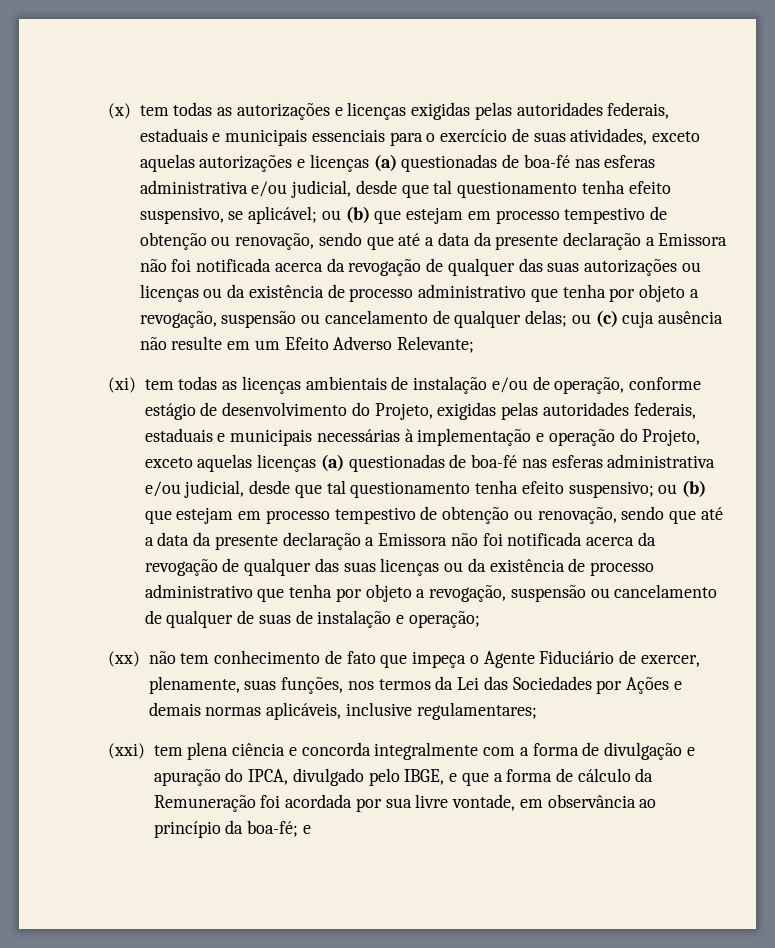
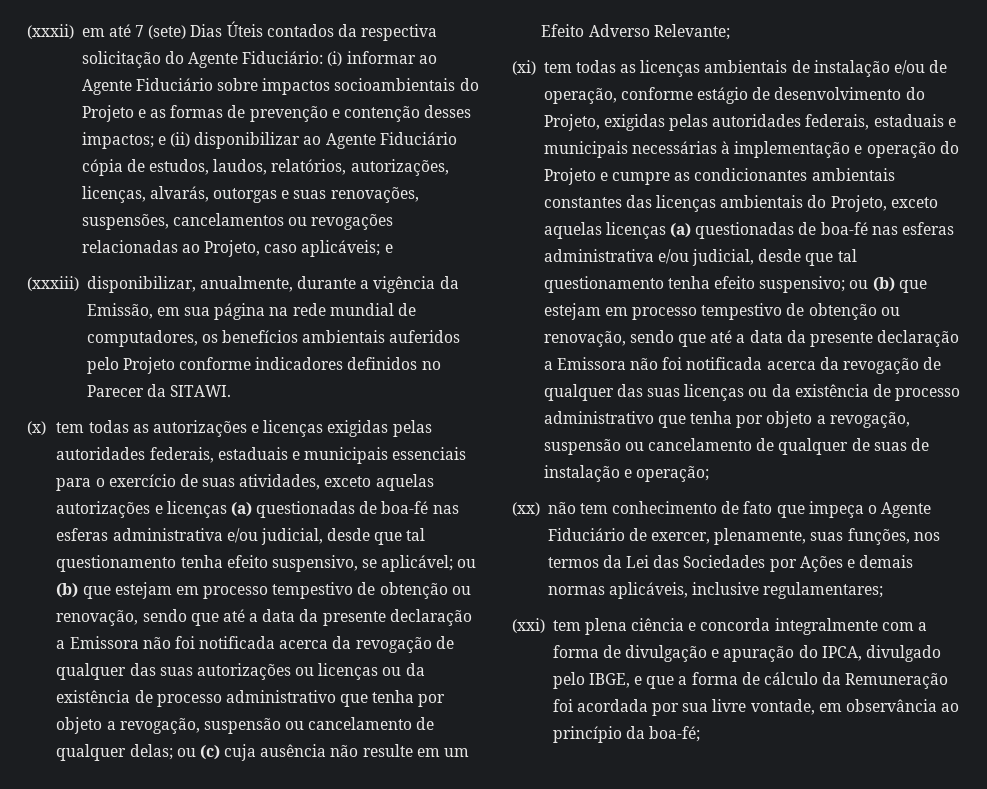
+ (xxxii) em até 7 (sete) Dias Úteis contados da respectiva solicitação do Agente Fiduciário: (i) informar ao Agente Fiduciário sobre impactos socioambientais do Projeto e as formas de prevenção e contenção desses impactos; e (ii) disponibilizar ao Agente Fiduciário cópia de estudos, laudos, relatórios, autorizações, licenças, alvarás, outorgas e suas renovações, suspensões, cancelamentos ou revogações relacionadas ao Projeto, caso aplicáveis; e
+ (xxxiii) disponibilizar, anualmente, durante a vigência da Emissão, em sua página na rede mundial de computadores, os benefícios ambientais auferidos pelo Projeto conforme indicadores definidos no Parecer da SITAWI.
- (xi) tem todas as licenças ambientais de instalação e/ou de operação, conforme estágio de desenvolvimento do Projeto, exigidas pelas autoridades federais, estaduais e municipais necessárias à implementação e operação do Projeto, exceto aquelas licenças (a) questionadas de boa-fé nas esferas administrativa e/ou judicial, desde que tal questionamento tenha efeito suspensivo;
+ (xi) tem todas as licenças ambientais de instalação e/ou de operação, conforme estágio de desenvolvimento do Projeto, exigidas pelas autoridades federais, estaduais e municipais necessárias à implementação e operação do Projeto e cumpre as condicionantes ambientais constantes das licenças ambientais do Projeto, exceto aquelas licenças (a) questionadas de boa-fé nas esferas administrativa e/ou judicial, desde que tal questionamento tenha efeito suspensivo;
- (xxi) tem plena ciência e concorda integralmente com a forma de divulgação e apuração do IPCA, divulgado pelo IBGE, e que a forma de cálculo da Remuneração foi acordada por sua livre vontade, em observância ao princípio da boa-fé; e
+ (xxi) tem plena ciência e concorda integralmente com a forma de divulgação e apuração do IPCA, divulgado pelo IBGE, e que a forma de cálculo da Remuneração foi acordada por sua livre vontade, em observância ao princípio da boa-fé;

